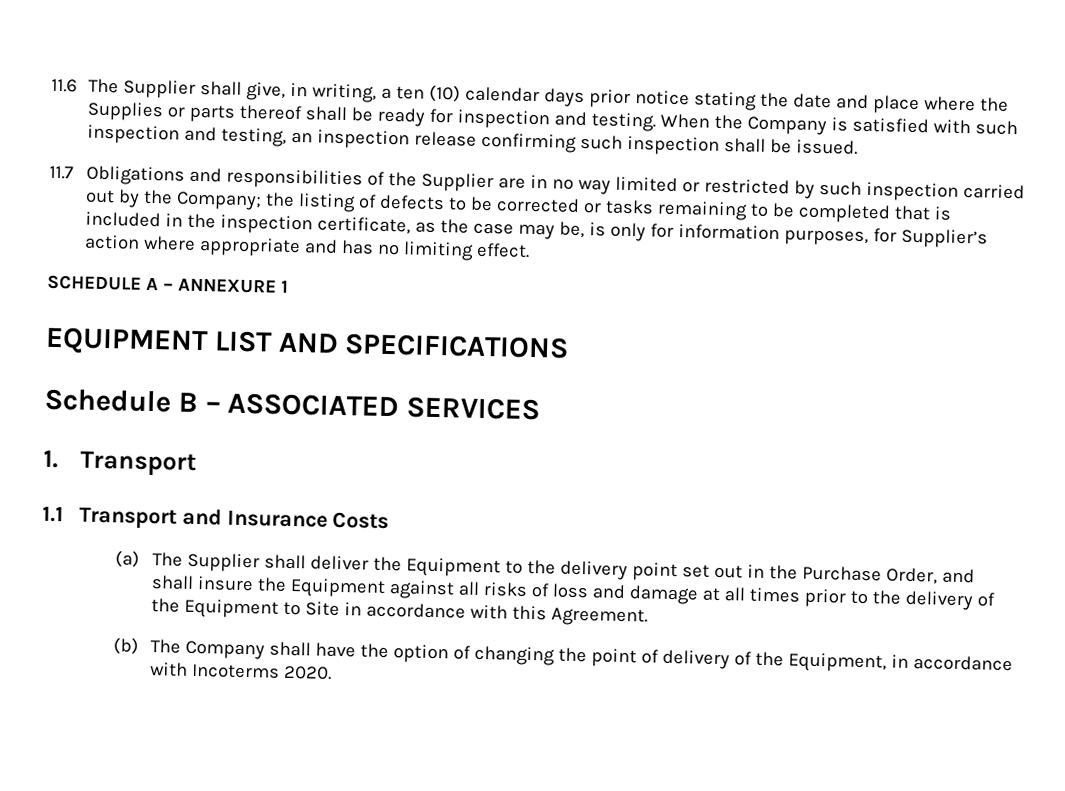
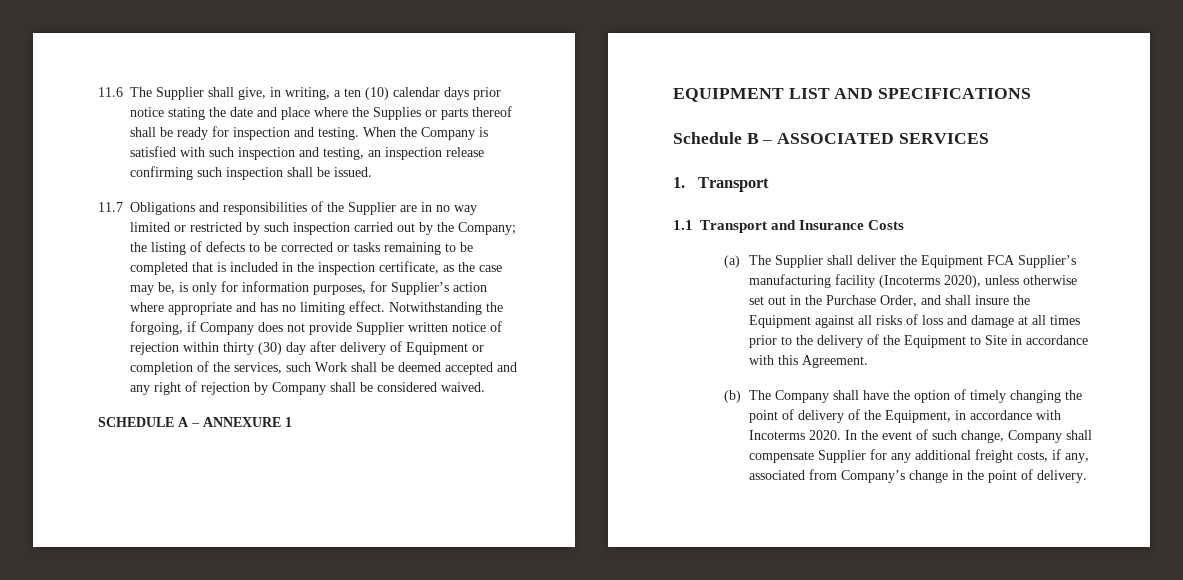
+ Notwithstanding the forgoing, if Company does not provide Supplier written notice of rejection within thirty (30) day after delivery of Equipment or completion of the services, such Work shall be deemed accepted and any right of rejection by Company shall be considered waived.
- (a) The Supplier shall deliver the Equipment to the delivery point set out in the Purchase Order, and shall insure the Equipment against all risks of loss and damage at all times prior to the delivery of the Equipment to Site in accordance with this Agreement.
+ (a) The Supplier shall deliver the Equipment FCA Supplier’s manufacturing facility (Incoterms 2020), unless otherwise set out in the Purchase Order, and shall insure the Equipment against all risks of loss and damage at all times prior to the delivery of the Equipment to Site in accordance with this Agreement.
- (b) The Company shall have the option of changing the point of delivery of the Equipment, in accordance with Incoterms 2020.
+ (b) The Company shall have the option of timely changing the point of delivery of the Equipment, in accordance with Incoterms 2020.
+ In the event of such change, Company shall compensate Supplier for any additional freight costs, if any, associated from Company’s change in the point of delivery.

